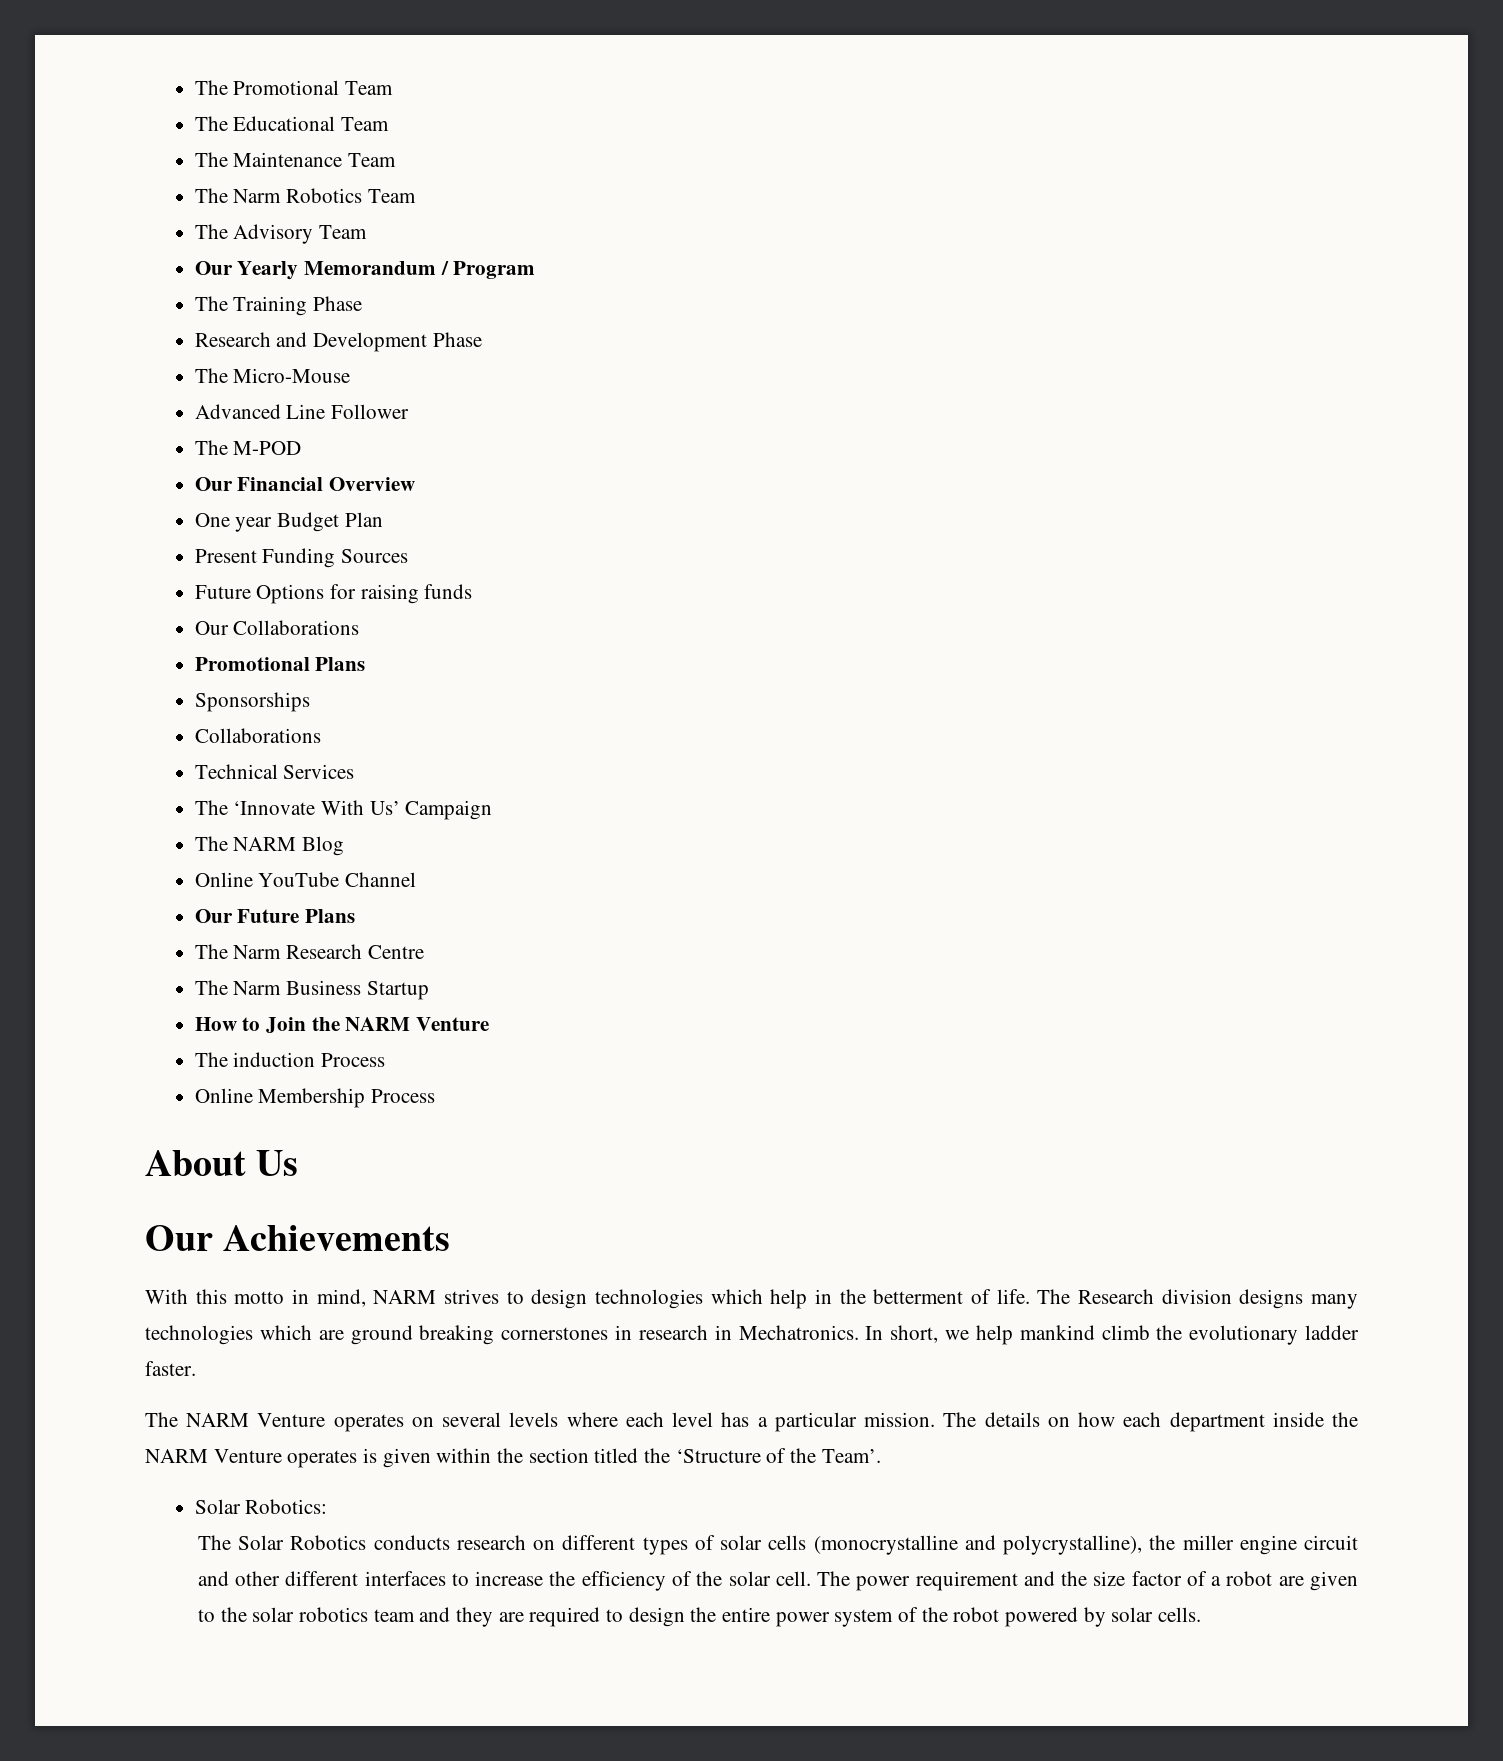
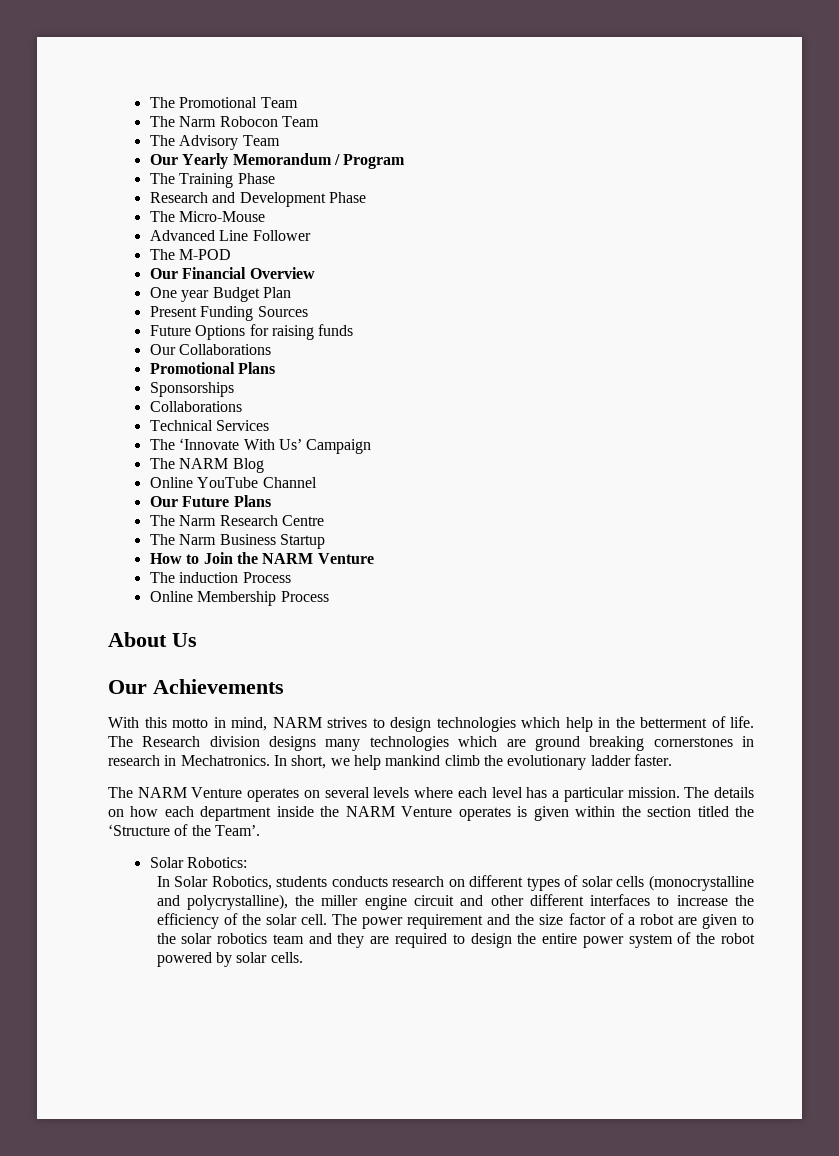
- The Educational Team
- The Maintenance Team
- The Narm Robotics Team
+ The Narm Robocon Team
- The Solar Robotics conducts research on different types of solar cells (monocrystalline and polycrystalline), the miller engine circuit and other different interfaces to increase the efficiency of the solar cell.
+ In Solar Robotics, students conducts research on different types of solar cells (monocrystalline and polycrystalline), the miller engine circuit and other different interfaces to increase the efficiency of the solar cell.

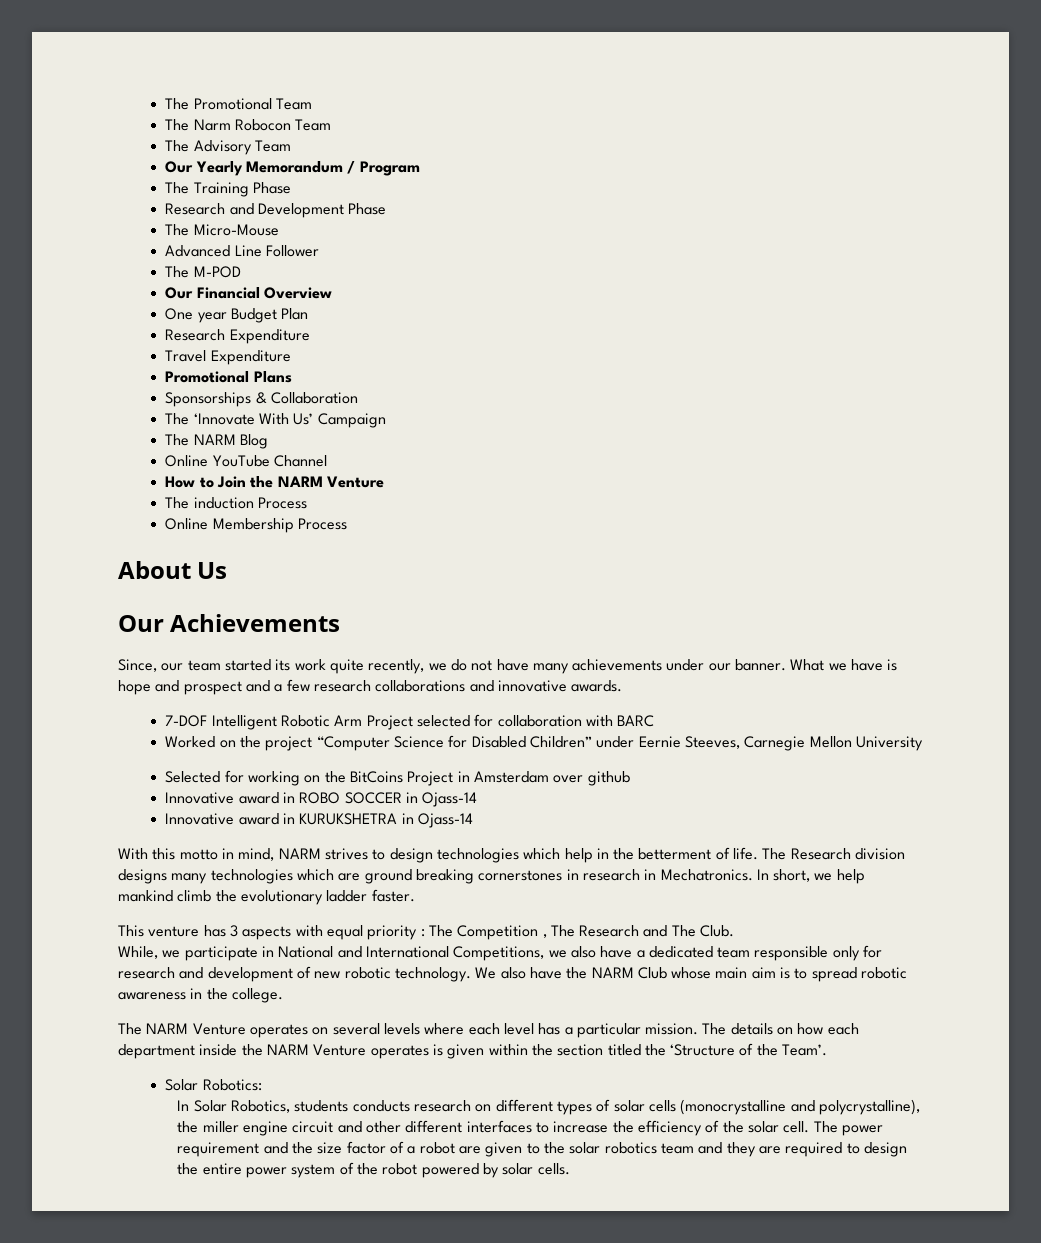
- Present Funding Sources
- Future Options for raising funds
- Our Collaborations
+ Research Expenditure
+ Travel Expenditure
- Sponsorships
- Collaborations
- Technical Services
+ Sponsorships & Collaboration
- Our Future Plans
- The Narm Research Centre
- The Narm Business Startup
+ Since, our team started its work quite recently, we do not have many achievements under our banner. What we have is hope and prospect and a few research collaborations and innovative awards.
+ 7-DOF Intelligent Robotic Arm Project selected for collaboration with BARC
+ Worked on the project “Computer Science for Disabled Children” under Eernie Steeves, Carnegie Mellon University
+ Selected for working on the BitCoins Project in Amsterdam over github
+ Innovative award in ROBO SOCCER in Ojass-14
+ Innovative award in KURUKSHETRA in Ojass-14
+ This venture has 3 aspects with equal priority : The Competition , The Research and The Club.
+ While, we participate in National and International Competitions, we also have a dedicated team responsible only for research and development of new robotic technology. We also have the NARM Club whose main aim is to spread robotic awareness in the college.

